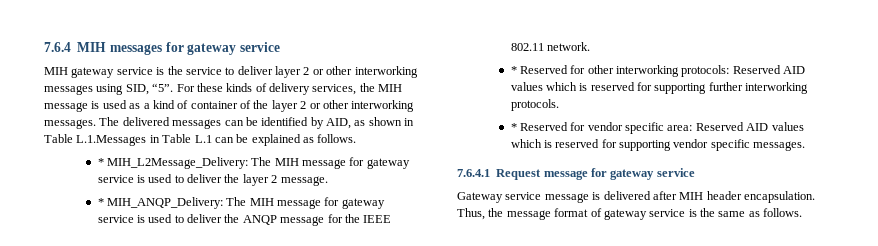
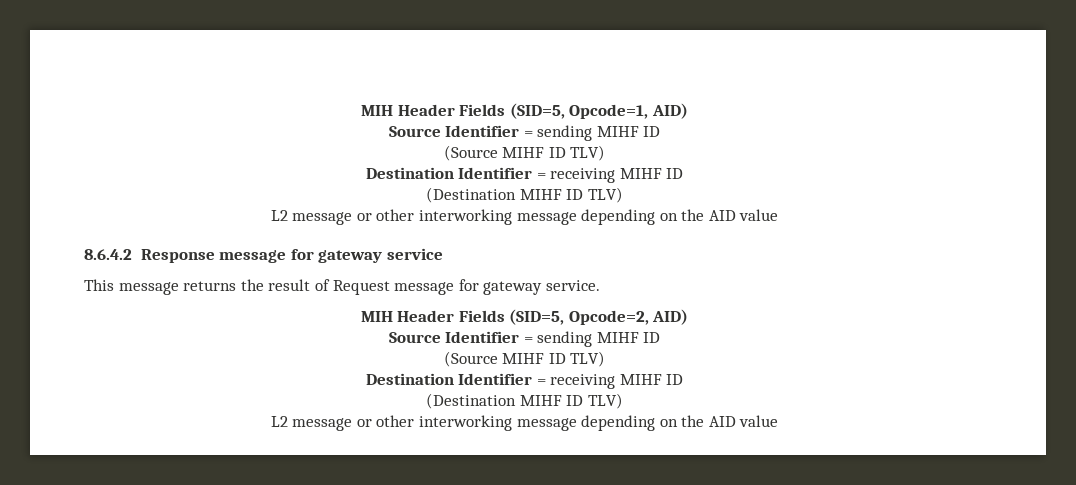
- 7.6.4 MIH messages for gateway service
- MIH gateway service is the service to deliver layer 2 or other interworking messages using SID, “5”. For these kinds of delivery services, the MIH message is used as a kind of container of the layer 2 or other interworking messages. The delivered messages can be identified by AID, as shown in Table L.1.Messages in Table L.1 can be explained as follows.
- * MIH_L2Message_Delivery: The MIH message for gateway service is used to deliver the layer 2 message.
- * MIH_ANQP_Delivery: The MIH message for gateway service is used to deliver the ANQP message for the IEEE 802.11 network.
- * Reserved for other interworking protocols: Reserved AID values which is reserved for supporting further interworking protocols.
- * Reserved for vendor specific area: Reserved AID values which is reserved for supporting vendor specific messages.
- 7.6.4.1 Request message for gateway service
- Gateway service message is delivered after MIH header encapsulation. Thus, the message format of gateway service is the same as follows.
+ MIH Header Fields (SID=5, Opcode=1, AID)
+ Source Identifier = sending MIHF ID
+ (Source MIHF ID TLV)
+ Destination Identifier = receiving MIHF ID
+ (Destination MIHF ID TLV)
+ L2 message or other interworking message depending on the AID value
+ 8.6.4.2 Response message for gateway service
+ This message returns the result of Request message for gateway service.
+ MIH Header Fields (SID=5, Opcode=2, AID)
+ Source Identifier = sending MIHF ID
+ (Source MIHF ID TLV)
+ Destination Identifier = receiving MIHF ID
+ (Destination MIHF ID TLV)
+ L2 message or other interworking message depending on the AID value

